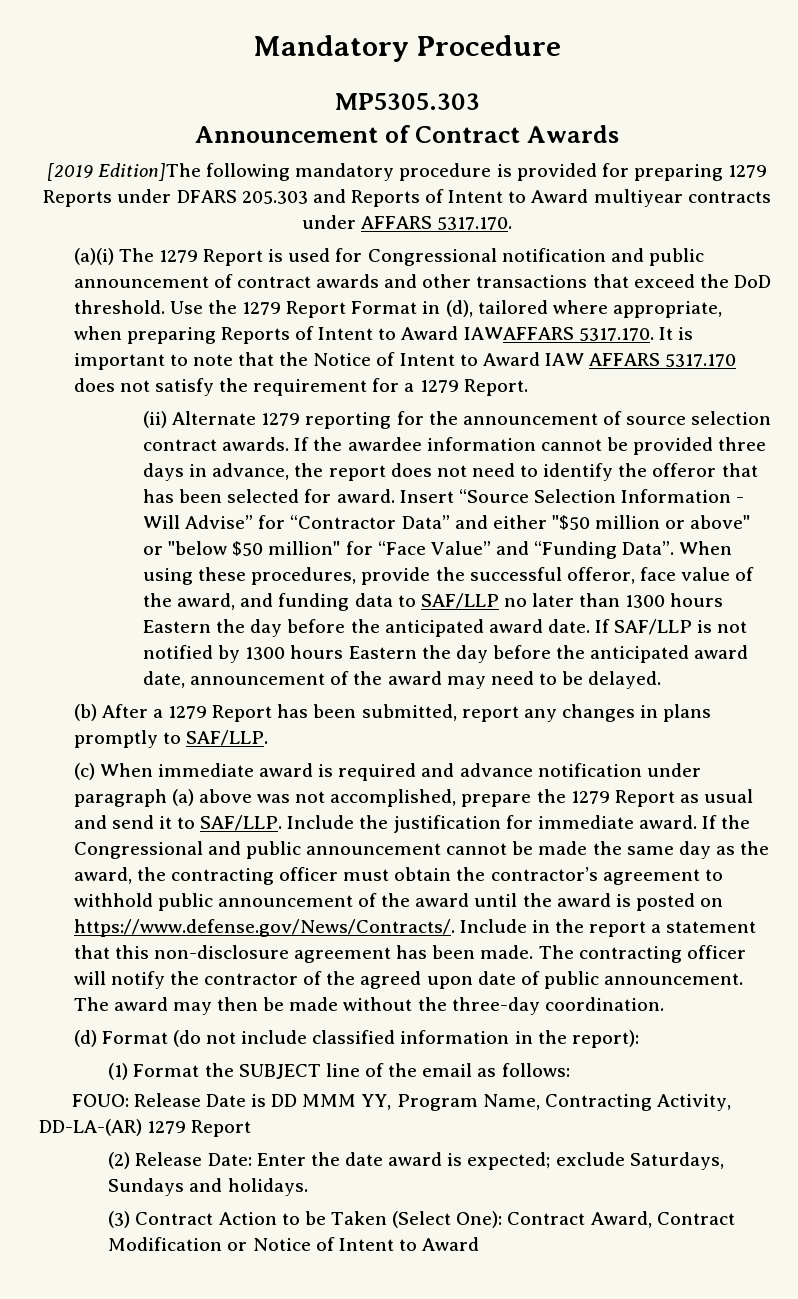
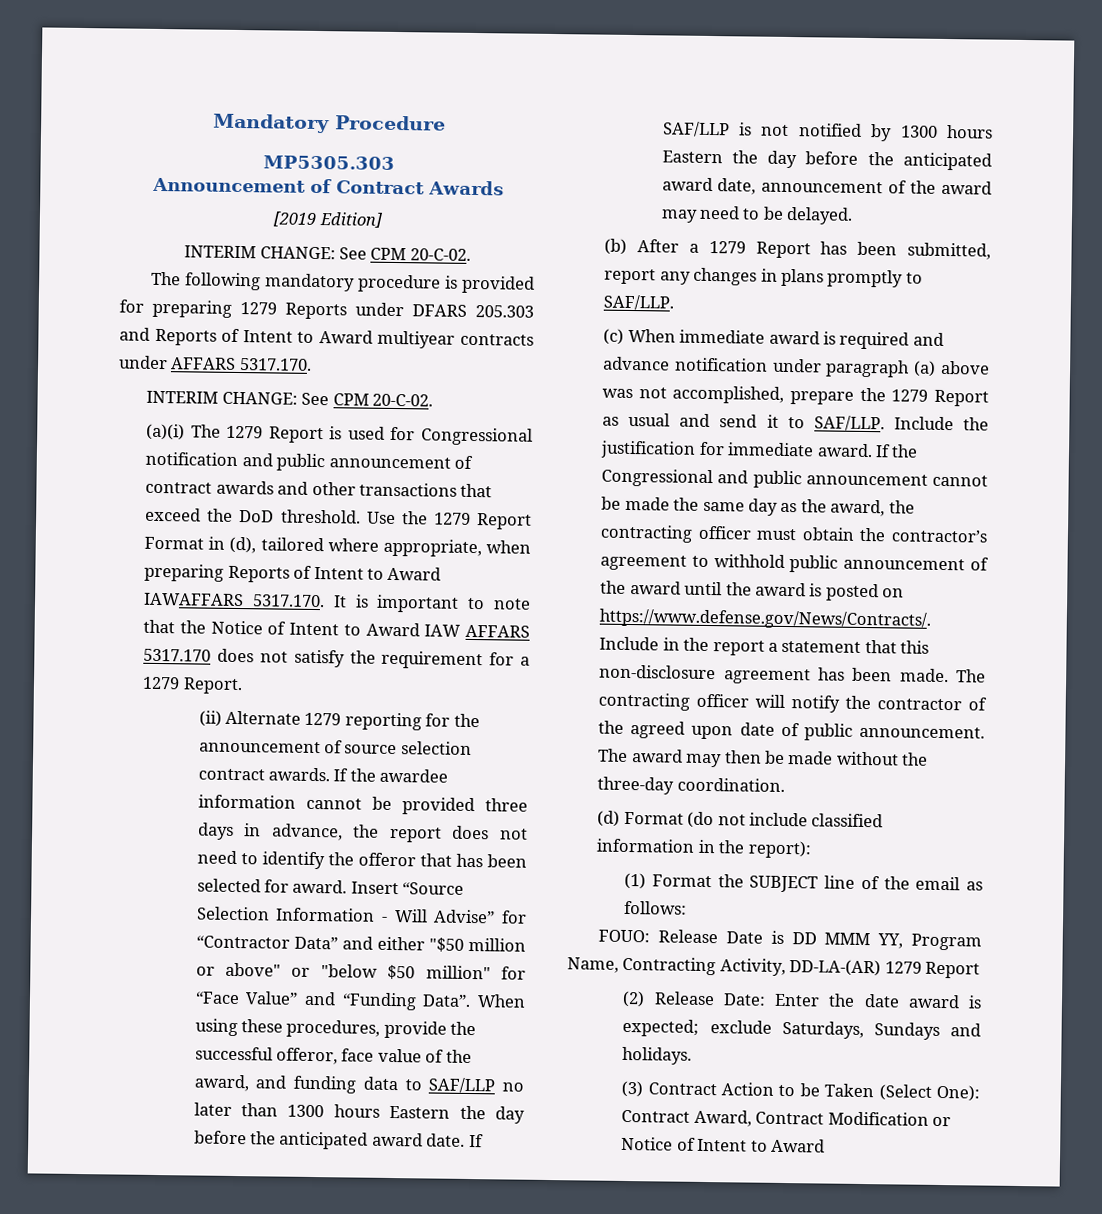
- [2019 Edition]The following mandatory procedure is provided for preparing 1279 Reports under DFARS 205.303 and Reports of Intent to Award multiyear contracts under AFFARS 5317.170.
+ [2019 Edition]
+ INTERIM CHANGE: See CPM 20-C-02.
+ The following mandatory procedure is provided for preparing 1279 Reports under DFARS 205.303 and Reports of Intent to Award multiyear contracts under AFFARS 5317.170.
+ INTERIM CHANGE: See CPM 20-C-02.

